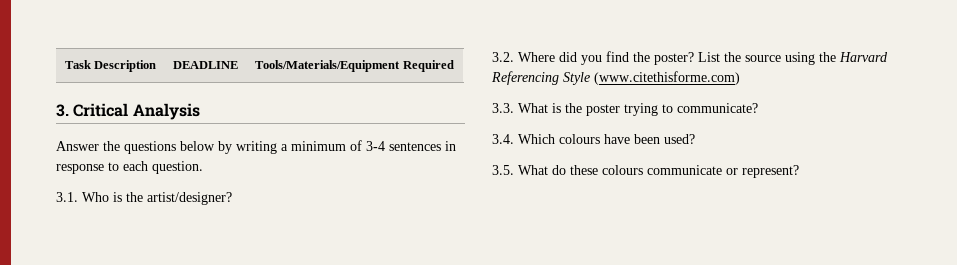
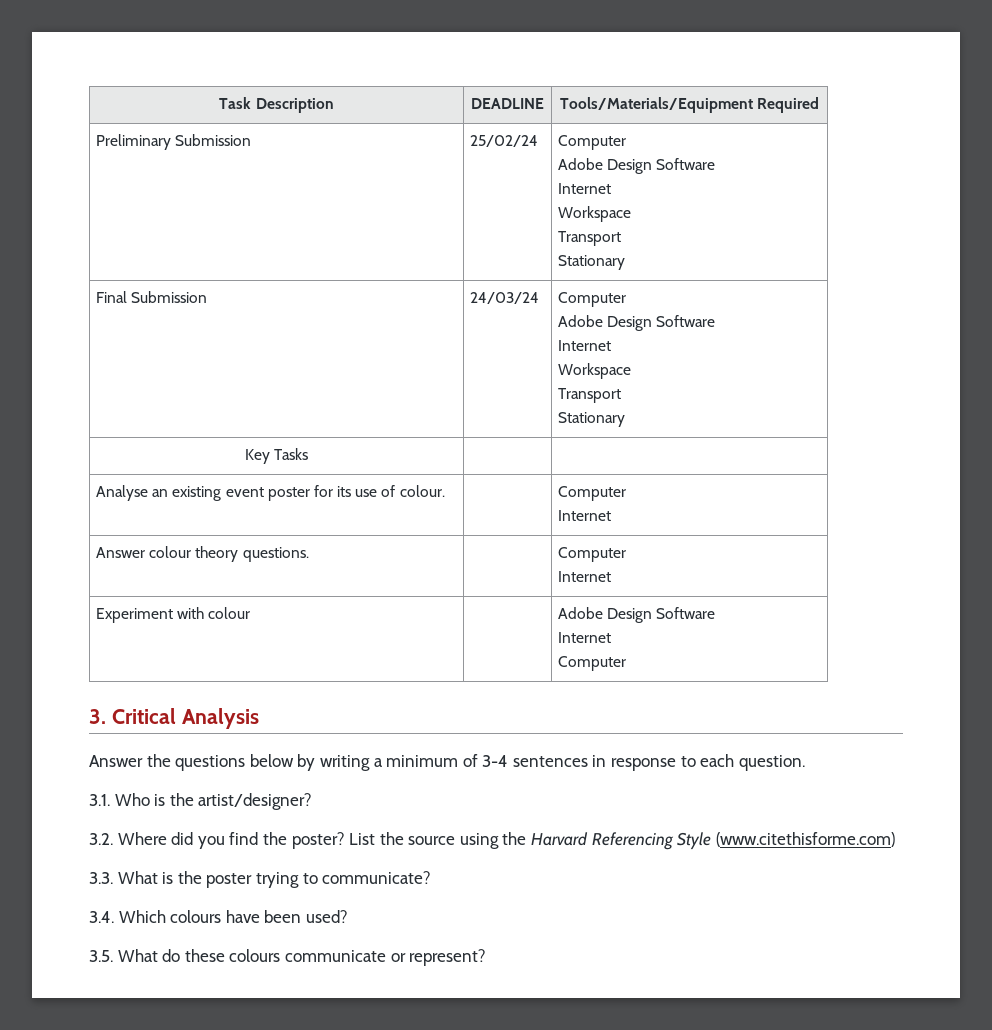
+ Preliminary Submission | 25/02/24 | Computer
+ Adobe Design Software
+ Internet
+ Workspace
+ Transport
+ Stationary
+ Final Submission | 24/03/24 | Computer
+ Adobe Design Software
+ Internet
+ Workspace
+ Transport
+ Stationary
+ Key Tasks | |
+ Analyse an existing event poster for its use of colour. | | Computer
+ Internet
+ Answer colour theory questions. | | Computer
+ Internet
+ Experiment with colour | | Adobe Design Software
+ Internet
+ Computer

